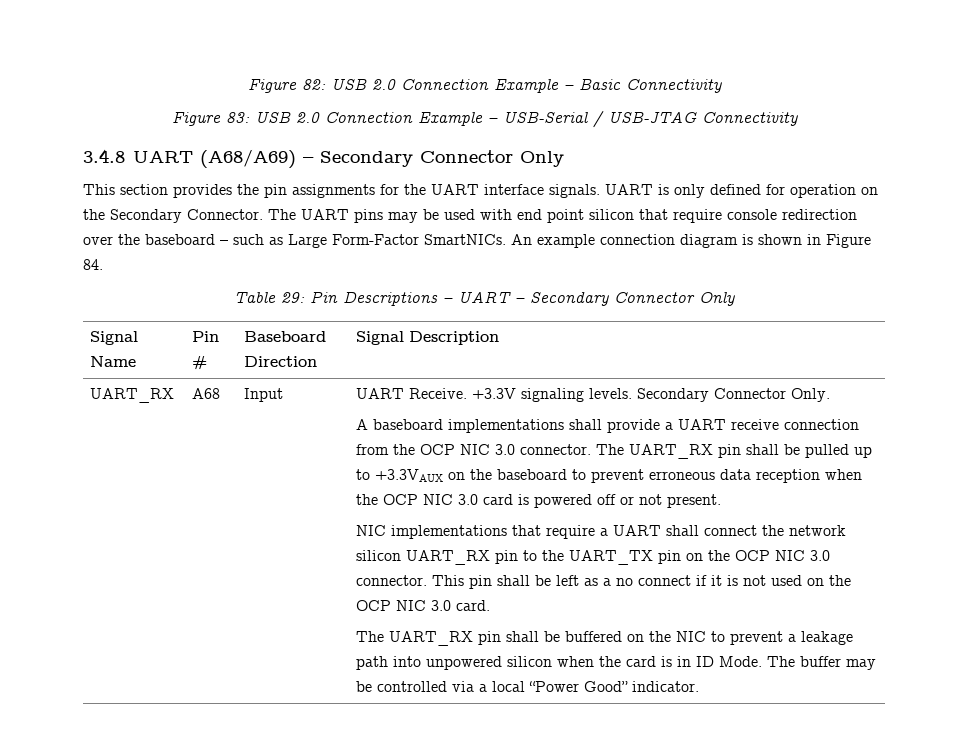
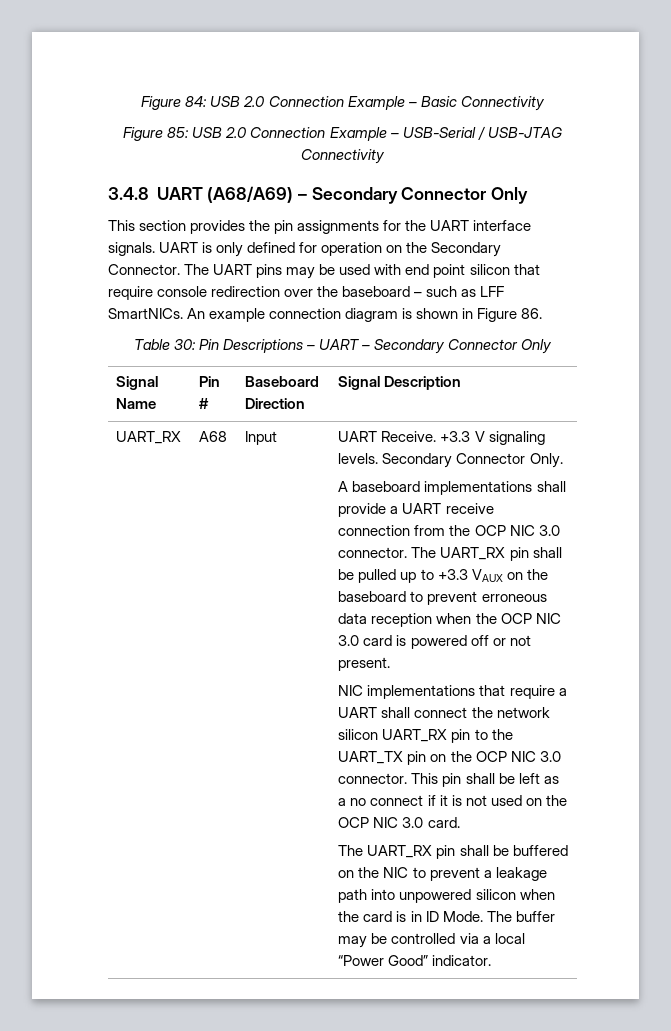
- Figure 82: USB 2.0 Connection Example – Basic Connectivity
+ Figure 84: USB 2.0 Connection Example – Basic Connectivity
- Figure 83: USB 2.0 Connection Example – USB-Serial / USB-JTAG Connectivity
+ Figure 85: USB 2.0 Connection Example – USB-Serial / USB-JTAG Connectivity
- The UART pins may be used with end point silicon that require console redirection over the baseboard – such as Large Form-Factor SmartNICs.
+ The UART pins may be used with end point silicon that require console redirection over the baseboard – such as LFF SmartNICs.
- An example connection diagram is shown in Figure 84.
+ An example connection diagram is shown in Figure 86.
- Table 29: Pin Descriptions – UART – Secondary Connector Only
+ Table 30: Pin Descriptions – UART – Secondary Connector Only
- +3.3V signaling levels.
+ +3.3 V signaling levels.
- The UART_RX pin shall be pulled up to +3.3VAUX on the baseboard to prevent erroneous data reception when the OCP NIC 3.0 card is powered off or not present.
+ The UART_RX pin shall be pulled up to +3.3 VAUX on the baseboard to prevent erroneous data reception when the OCP NIC 3.0 card is powered off or not present.

